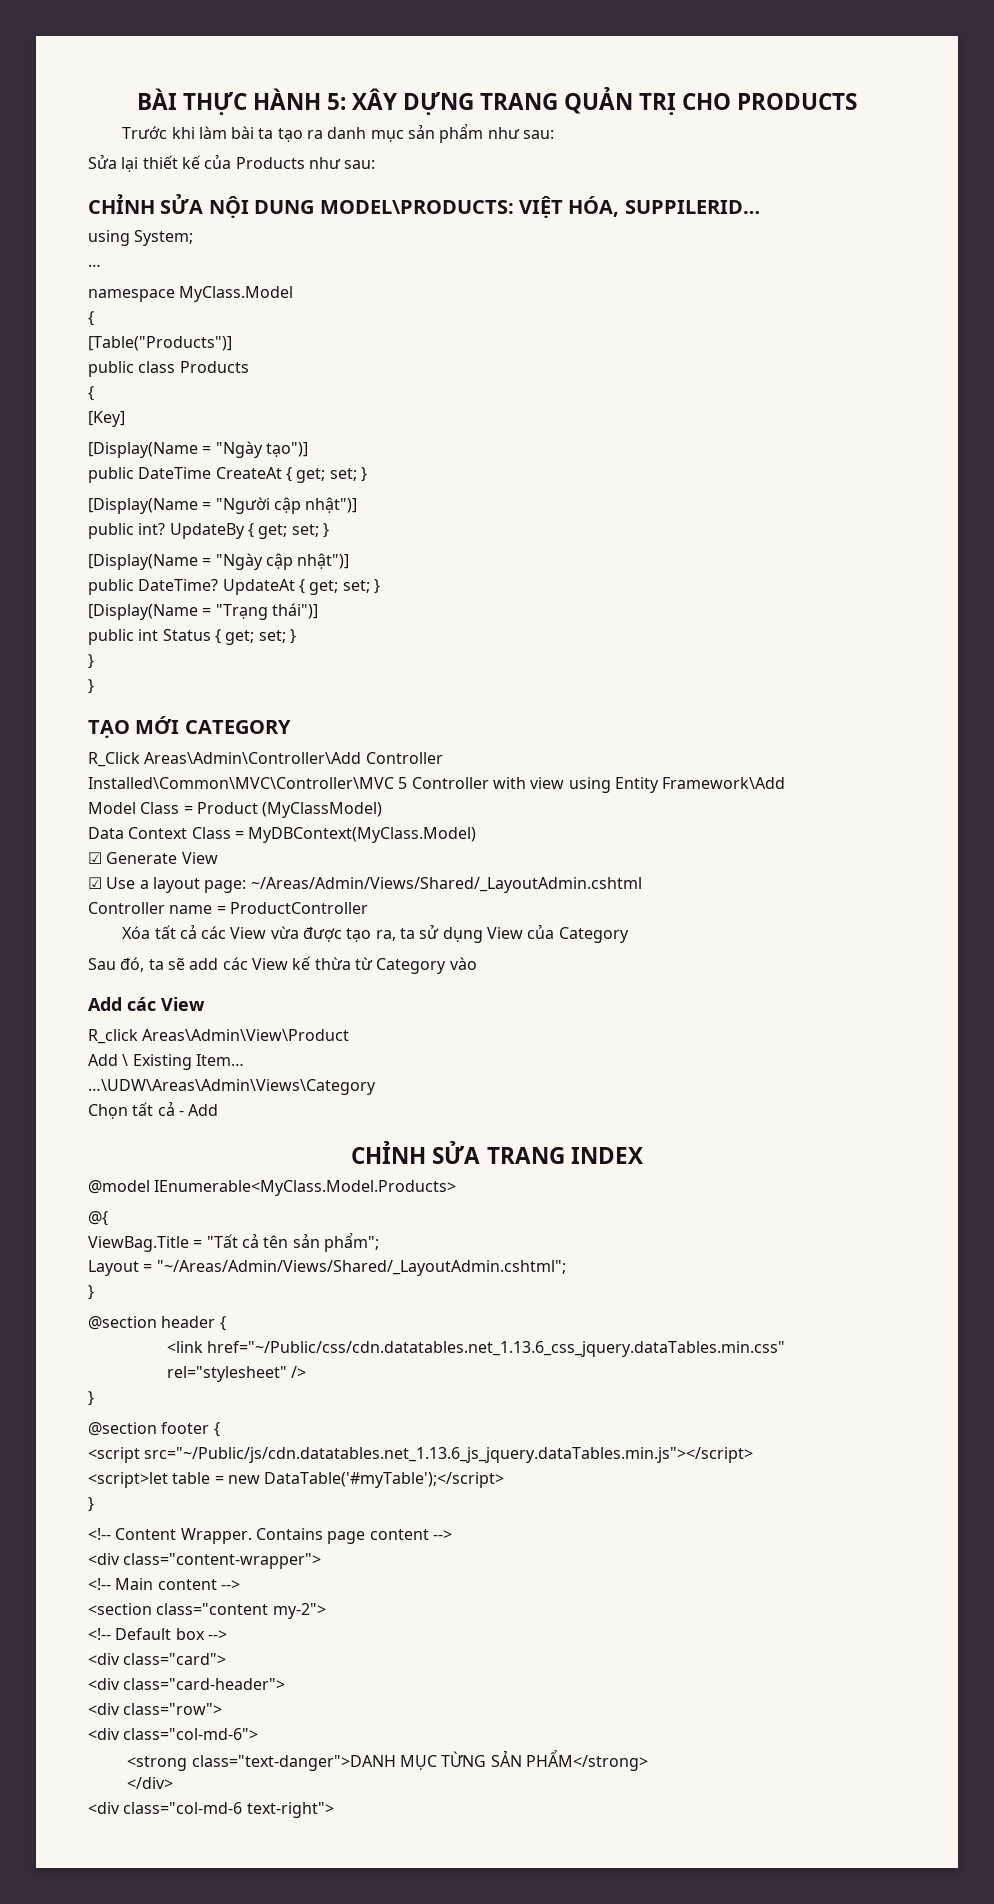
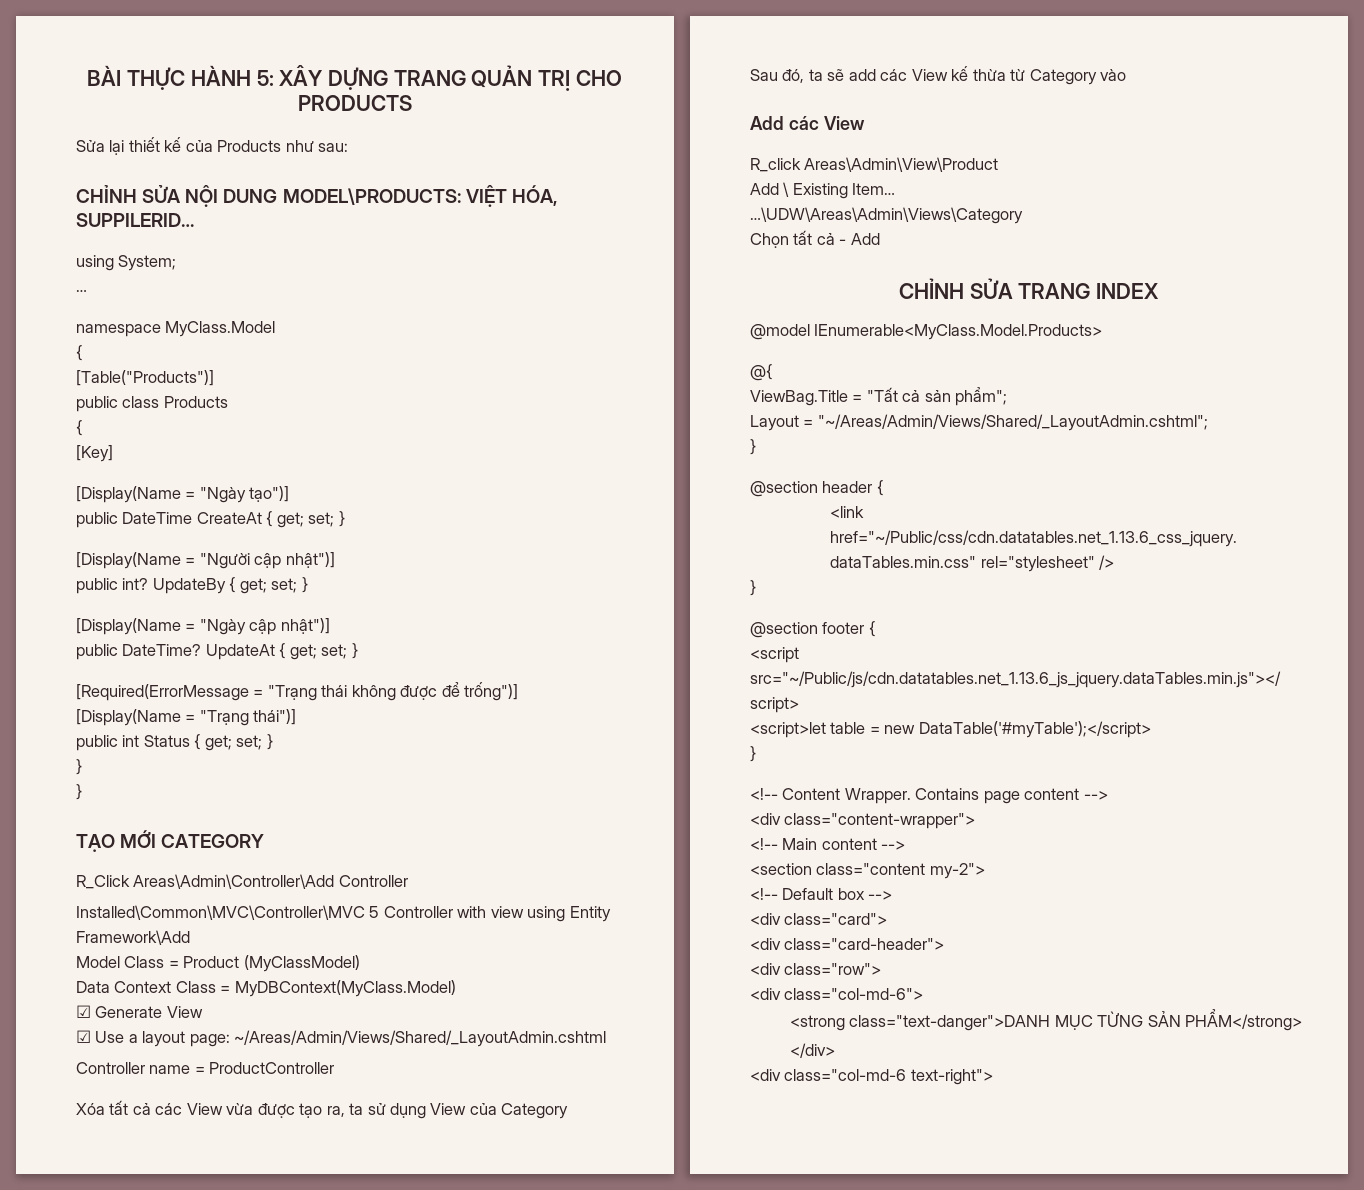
- Trước khi làm bài ta tạo ra danh mục sản phẩm như sau:
+ [Required(ErrorMessage = "Trạng thái không được để trống")]
- ViewBag.Title = "Tất cả tên sản phẩm";
+ ViewBag.Title = "Tất cả sản phẩm";

